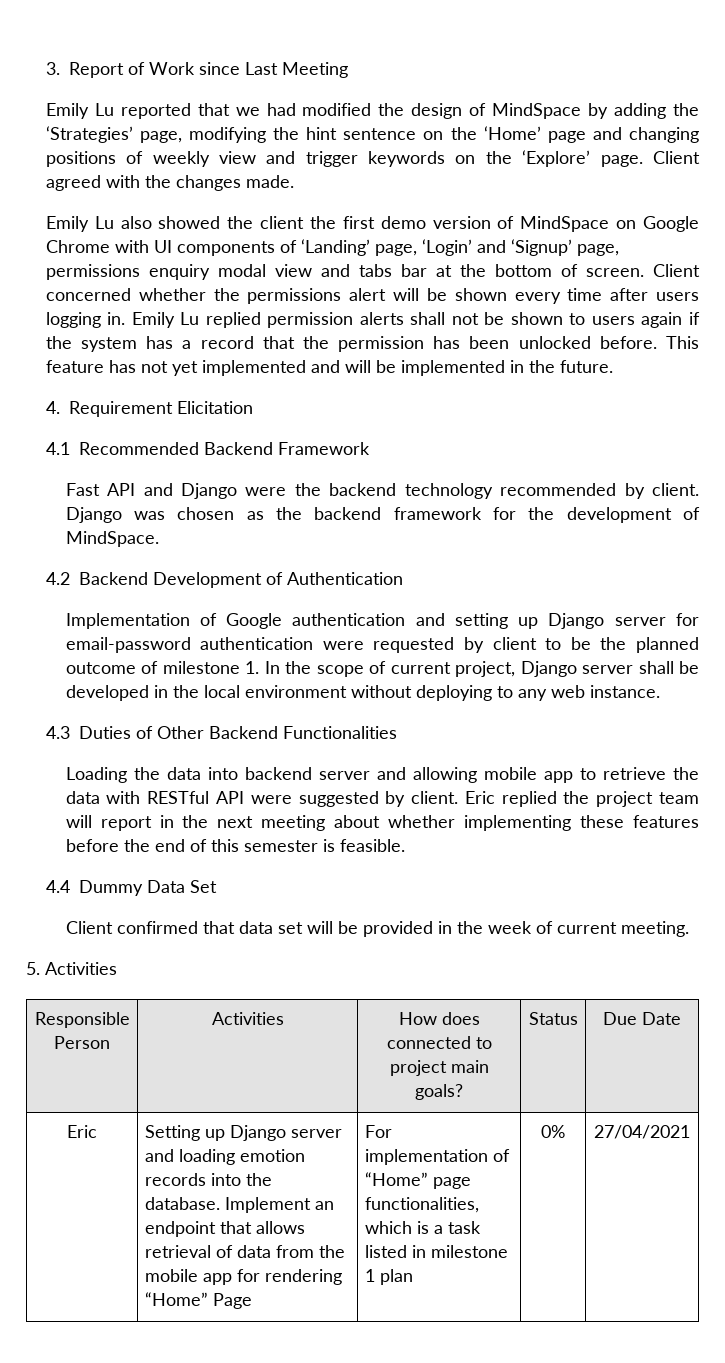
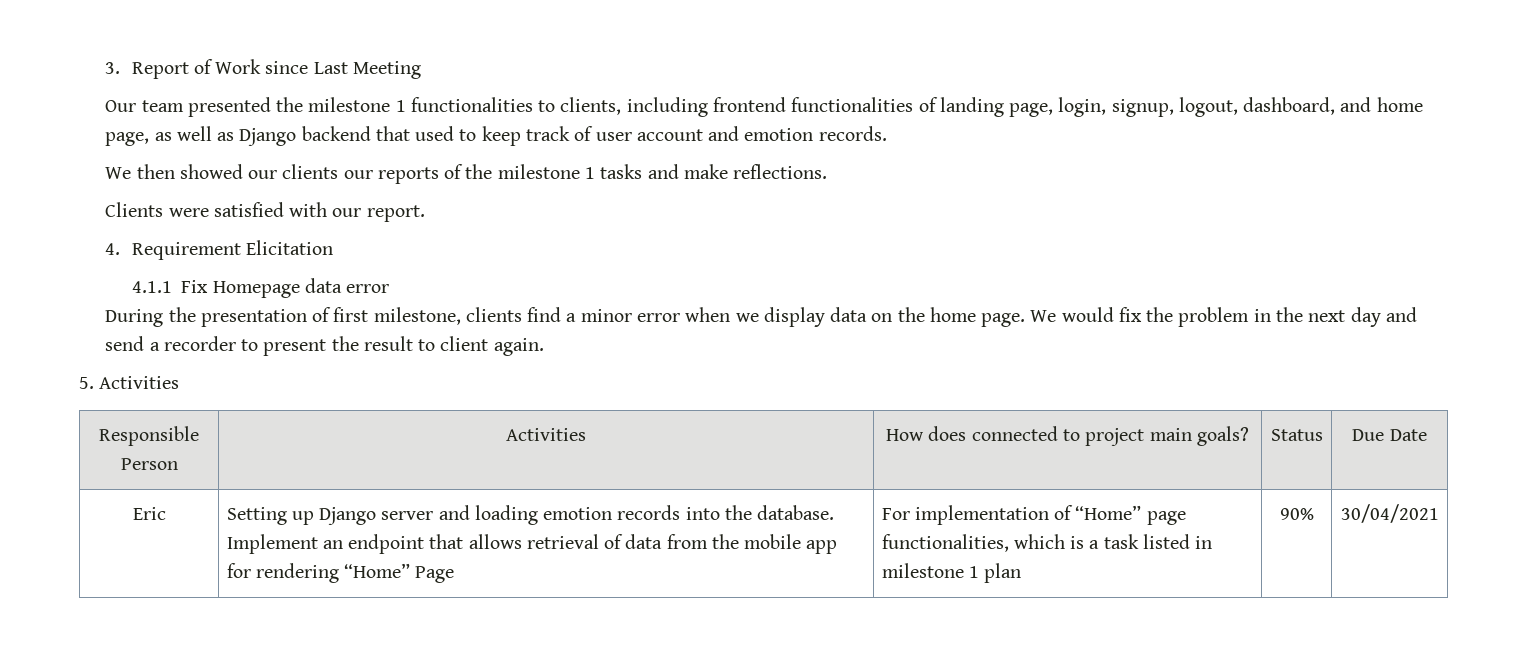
- Emily Lu reported that we had modified the design of MindSpace by adding the ‘Strategies’ page, modifying the hint sentence on the ‘Home’ page and changing positions of weekly view and trigger keywords on the ‘Explore’ page. Client agreed with the changes made.
- Emily Lu also showed the client the first demo version of MindSpace on Google Chrome with UI components of ‘Landing’ page, ‘Login’ and ‘Signup’ page, permissions enquiry modal view and tabs bar at the bottom of screen. Client concerned whether the permissions alert will be shown every time after users logging in. Emily Lu replied permission alerts shall not be shown to users again if the system has a record that the permission has been unlocked before. This feature has not yet implemented and will be implemented in the future.
+ Our team presented the milestone 1 functionalities to clients, including frontend functionalities of landing page, login, signup, logout, dashboard, and home page, as well as Django backend that used to keep track of user account and emotion records.
+ We then showed our clients our reports of the milestone 1 tasks and make reflections.
+ Clients were satisfied with our report.
  4. Requirement Elicitation
- 4.1 Recommended Backend Framework
- Fast API and Django were the backend technology recommended by client. Django was chosen as the backend framework for the development of MindSpace.
- 4.2 Backend Development of Authentication
- Implementation of Google authentication and setting up Django server for email-password authentication were requested by client to be the planned outcome of milestone 1. In the scope of current project, Django server shall be developed in the local environment without deploying to any web instance.
- 4.3 Duties of Other Backend Functionalities
- Loading the data into backend server and allowing mobile app to retrieve the data with RESTful API were suggested by client. Eric replied the project team will report in the next meeting about whether implementing these features before the end of this semester is feasible.
- 4.4 Dummy Data Set
- Client confirmed that data set will be provided in the week of current meeting.
+ 4.1.1 Fix Homepage data error
+ During the presentation of first milestone, clients find a minor error when we display data on the home page. We would fix the problem in the next day and send a recorder to present the result to client again.
- 0% | 27/04/2021
+ 90% | 30/04/2021

